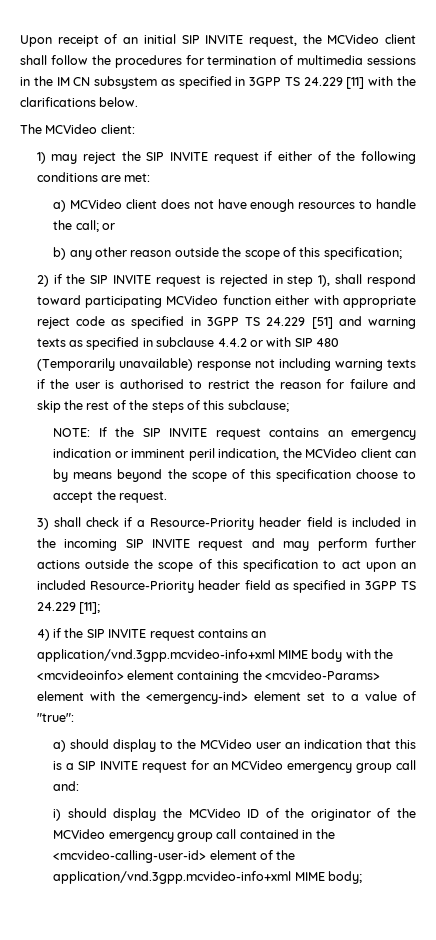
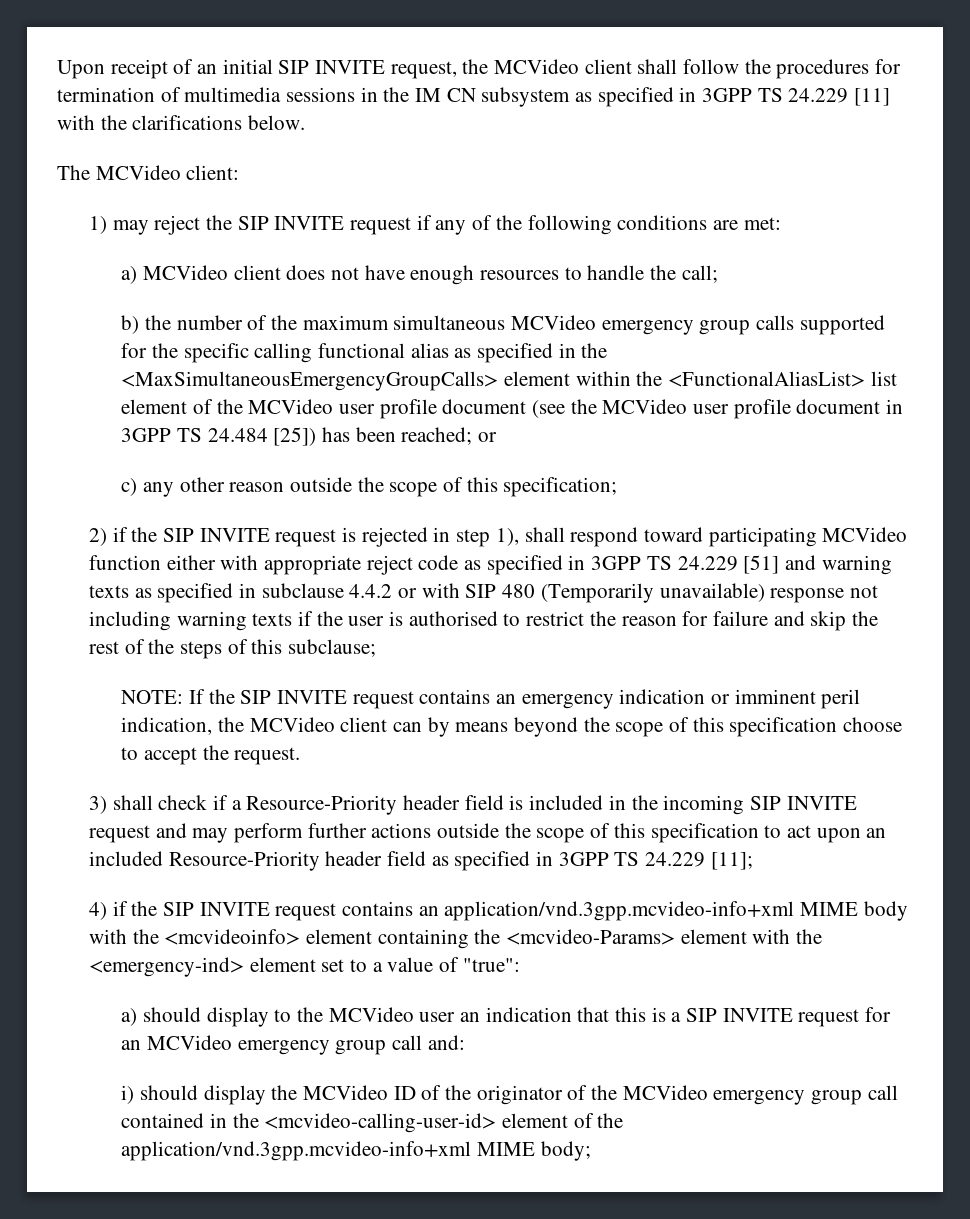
- 1) may reject the SIP INVITE request if either of the following conditions are met:
+ 1) may reject the SIP INVITE request if any of the following conditions are met:
- a) MCVideo client does not have enough resources to handle the call; or
+ a) MCVideo client does not have enough resources to handle the call;
+ b) the number of the maximum simultaneous MCVideo emergency group calls supported for the specific calling functional alias as specified in the <MaxSimultaneousEmergencyGroupCalls> element within the <FunctionalAliasList> list element of the MCVideo user profile document (see the MCVideo user profile document in 3GPP TS 24.484 [25]) has been reached; or
- b) any other reason outside the scope of this specification;
+ c) any other reason outside the scope of this specification;

